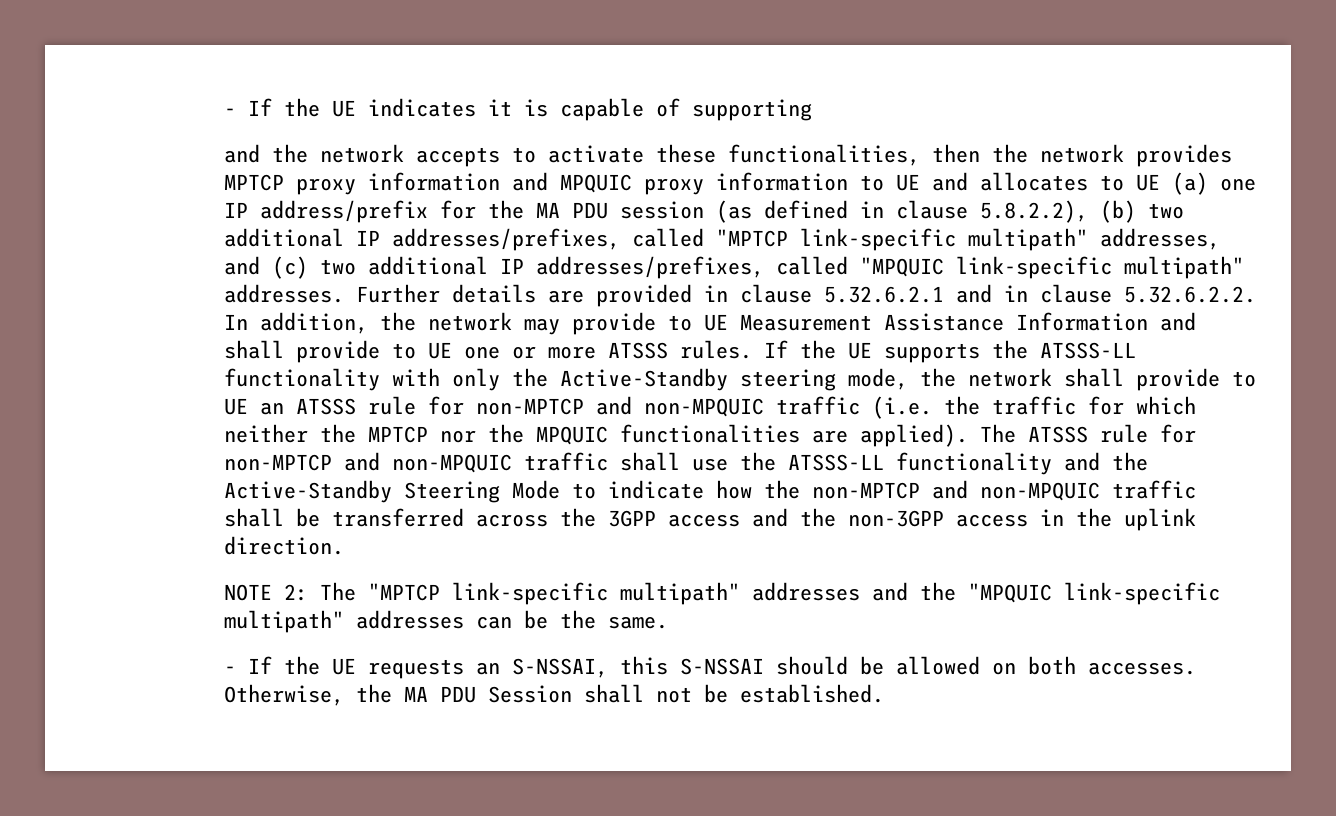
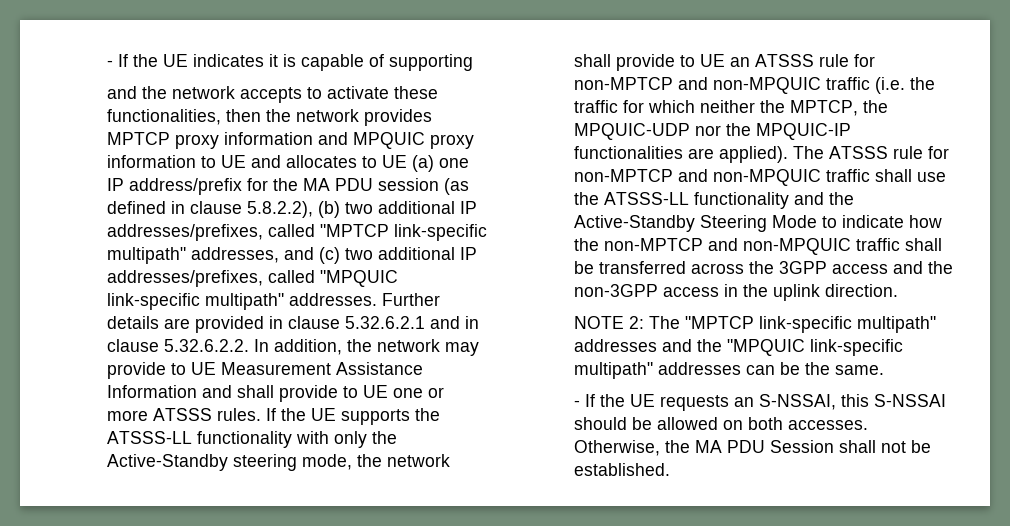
- If the UE supports the ATSSS-LL functionality with only the Active-Standby steering mode, the network shall provide to UE an ATSSS rule for non-MPTCP and non-MPQUIC traffic (i.e. the traffic for which neither the MPTCP nor the MPQUIC functionalities are applied).
+ If the UE supports the ATSSS-LL functionality with only the Active-Standby steering mode, the network shall provide to UE an ATSSS rule for non-MPTCP and non-MPQUIC traffic (i.e. the traffic for which neither the MPTCP, the MPQUIC-UDP nor the MPQUIC-IP functionalities are applied).

